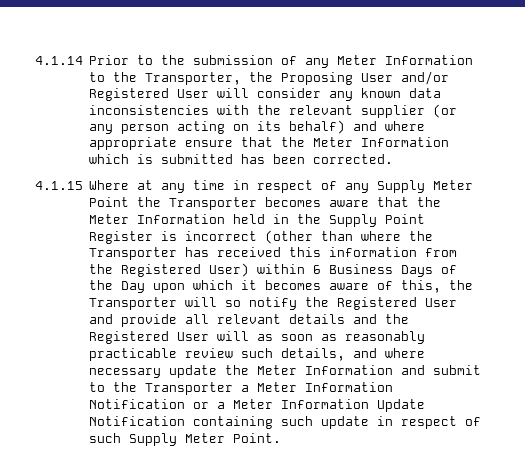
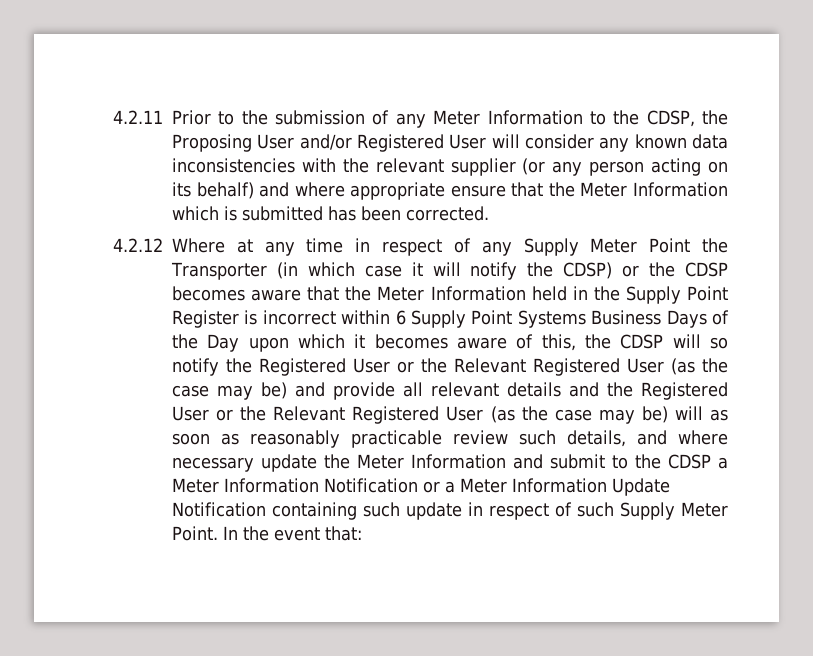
- 4.1.14 Prior to the submission of any Meter Information to the Transporter, the Proposing User and/or Registered User will consider any known data inconsistencies with the relevant supplier (or any person acting on its behalf) and where appropriate ensure that the Meter Information which is submitted has been corrected.
+ 4.2.11 Prior to the submission of any Meter Information to the CDSP, the Proposing User and/or Registered User will consider any known data inconsistencies with the relevant supplier (or any person acting on its behalf) and where appropriate ensure that the Meter Information which is submitted has been corrected.
- 4.1.15 Where at any time in respect of any Supply Meter Point the Transporter becomes aware that the Meter Information held in the Supply Point Register is incorrect (other than where the Transporter has received this information from the Registered User) within 6 Business Days of the Day upon which it becomes aware of this, the Transporter will so notify the Registered User and provide all relevant details and the Registered User will as soon as reasonably practicable review such details, and where necessary update the Meter Information and submit to the Transporter a Meter Information Notification or a Meter Information Update Notification containing such update in respect of such Supply Meter Point.
+ 4.2.12 Where at any time in respect of any Supply Meter Point the Transporter (in which case it will notify the CDSP) or the CDSP becomes aware that the Meter Information held in the Supply Point Register is incorrect within 6 Supply Point Systems Business Days of the Day upon which it becomes aware of this, the CDSP will so notify the Registered User or the Relevant Registered User (as the case may be) and provide all relevant details and the Registered User or the Relevant Registered User (as the case may be) will as soon as reasonably practicable review such details, and where necessary update the Meter Information and submit to the CDSP a Meter Information Notification or a Meter Information Update Notification containing such update in respect of such Supply Meter Point.
+ In the event that:

